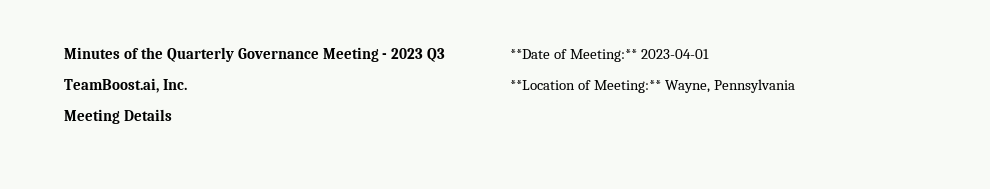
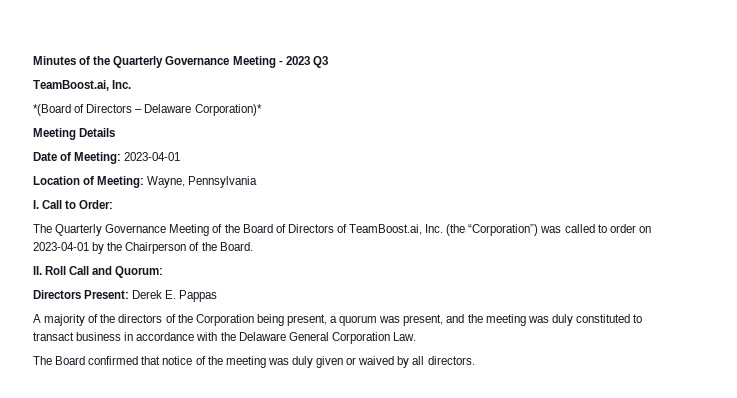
+ *(Board of Directors – Delaware Corporation)*
  Meeting Details
- **Date of Meeting:** 2023-04-01
- **Location of Meeting:** Wayne, Pennsylvania
+ Date of Meeting: 2023-04-01
+ Location of Meeting: Wayne, Pennsylvania
+ I. Call to Order:
+ The Quarterly Governance Meeting of the Board of Directors of TeamBoost.ai, Inc. (the “Corporation”) was called to order on 2023-04-01 by the Chairperson of the Board.
+ II. Roll Call and Quorum:
+ Directors Present: Derek E. Pappas
+ A majority of the directors of the Corporation being present, a quorum was present, and the meeting was duly constituted to transact business in accordance with the Delaware General Corporation Law.
+ The Board confirmed that notice of the meeting was duly given or waived by all directors.

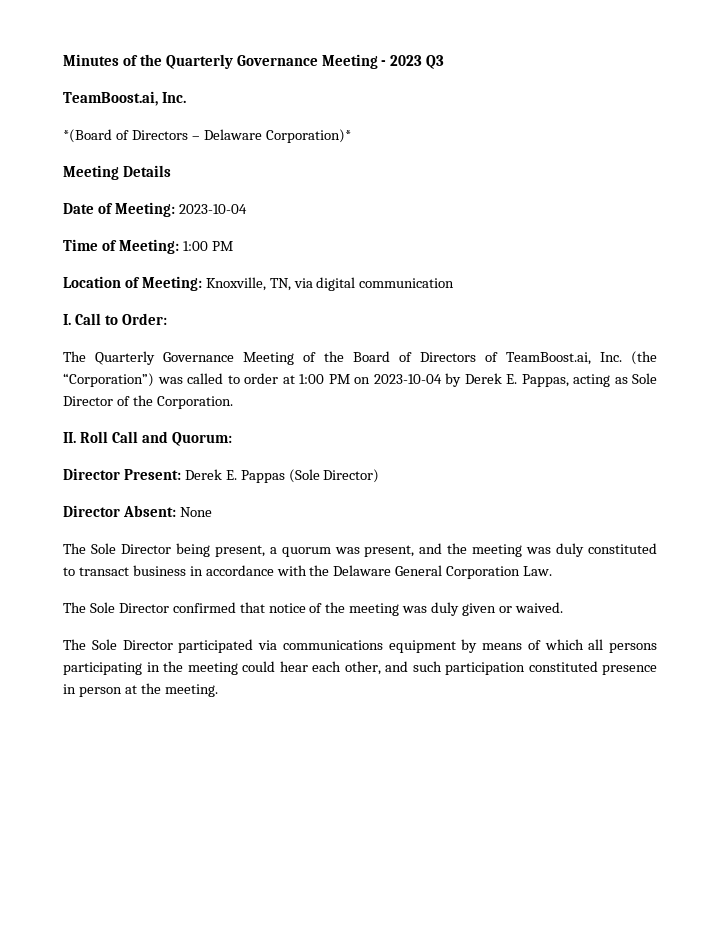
- Date of Meeting: 2023-04-01
- Location of Meeting: Wayne, Pennsylvania
+ Date of Meeting: 2023-10-04
+ Time of Meeting: 1:00 PM
+ Location of Meeting: Knoxville, TN, via digital communication
- The Quarterly Governance Meeting of the Board of Directors of TeamBoost.ai, Inc. (the “Corporation”) was called to order on 2023-04-01 by the Chairperson of the Board.
+ The Quarterly Governance Meeting of the Board of Directors of TeamBoost.ai, Inc. (the “Corporation”) was called to order at 1:00 PM on 2023-10-04 by Derek E. Pappas, acting as Sole Director of the Corporation.
- Directors Present: Derek E. Pappas
- A majority of the directors of the Corporation being present, a quorum was present, and the meeting was duly constituted to transact business in accordance with the Delaware General Corporation Law.
+ Director Present: Derek E. Pappas (Sole Director)
+ Director Absent: None
+ The Sole Director being present, a quorum was present, and the meeting was duly constituted to transact business in accordance with the Delaware General Corporation Law.
- The Board confirmed that notice of the meeting was duly given or waived by all directors.
+ The Sole Director confirmed that notice of the meeting was duly given or waived.
+ The Sole Director participated via communications equipment by means of which all persons participating in the meeting could hear each other, and such participation constituted presence in person at the meeting.

